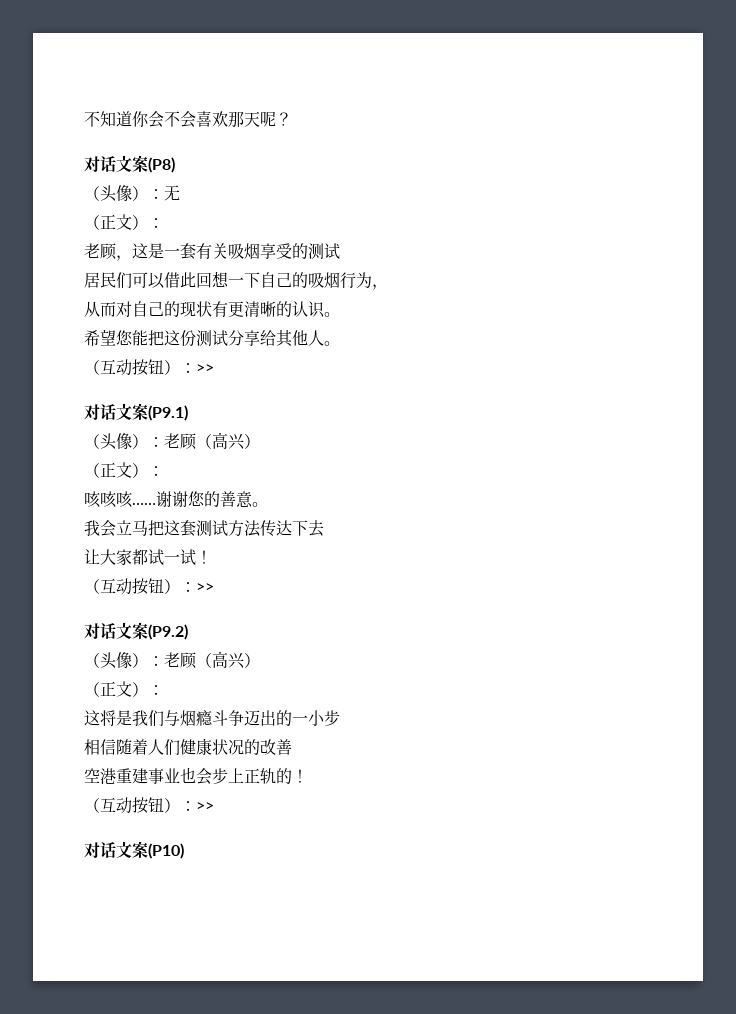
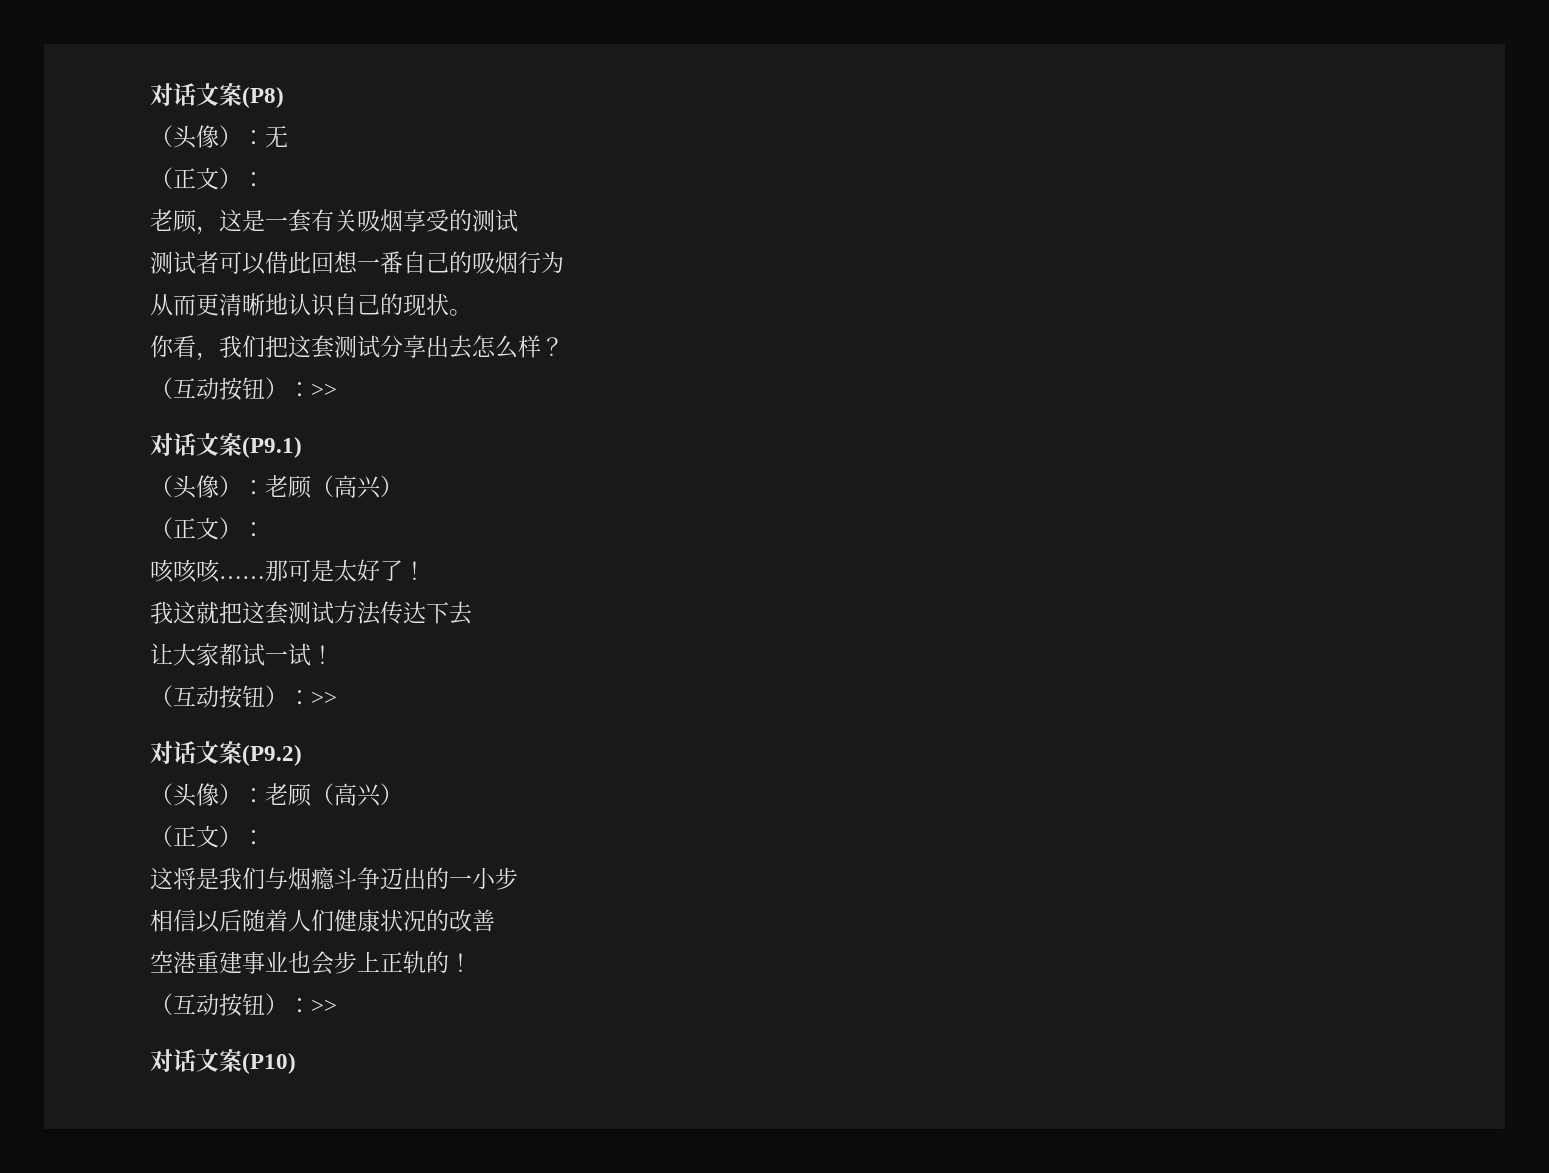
- 不知道你会不会喜欢那天呢？
- 居民们可以借此回想一下自己的吸烟行为，
+ 测试者可以借此回想一番自己的吸烟行为
- 从而对自己的现状有更清晰的认识。
- 希望您能把这份测试分享给其他人。
+ 从而更清晰地认识自己的现状。
+ 你看，我们把这套测试分享出去怎么样？
- 谢谢您的善意。
- 我会立马把这套测试方法传达下去
+ 那可是太好了！
+ 我这就把这套测试方法传达下去
- 相信随着人们健康状况的改善
+ 相信以后随着人们健康状况的改善

